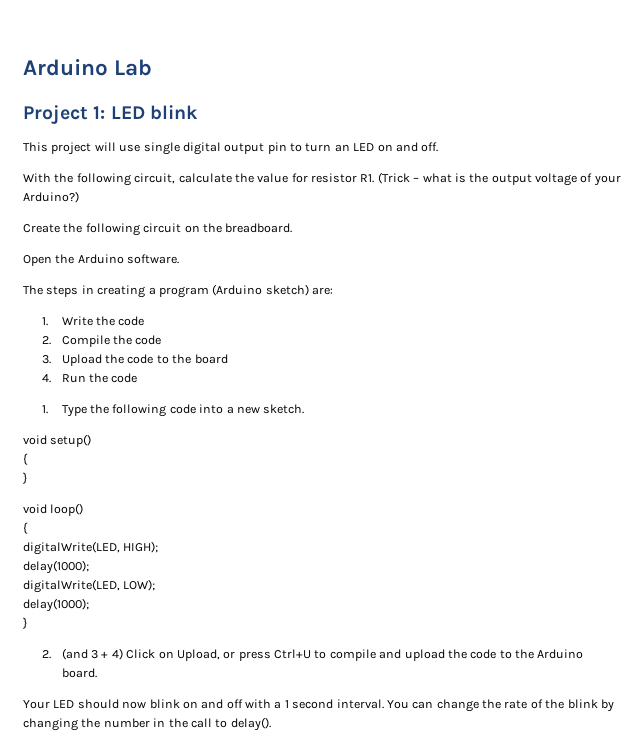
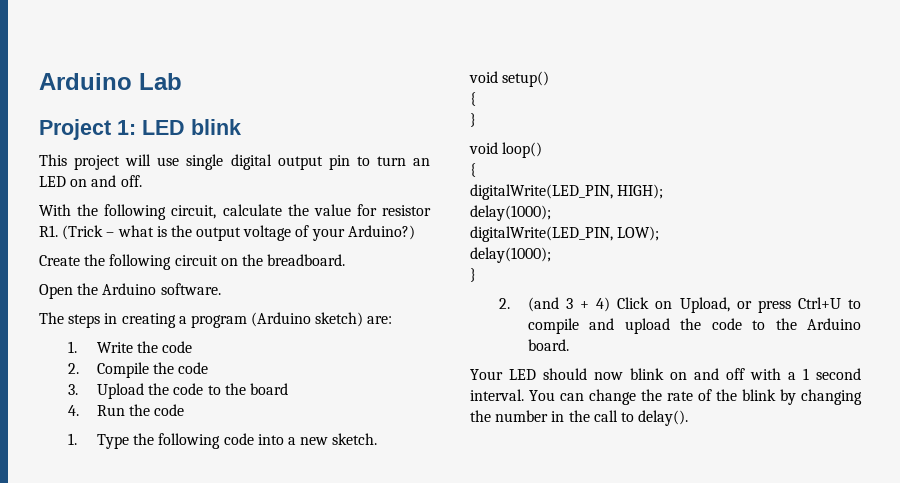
- digitalWrite(LED, HIGH);
+ digitalWrite(LED_PIN, HIGH);
- digitalWrite(LED, LOW);
+ digitalWrite(LED_PIN, LOW);

